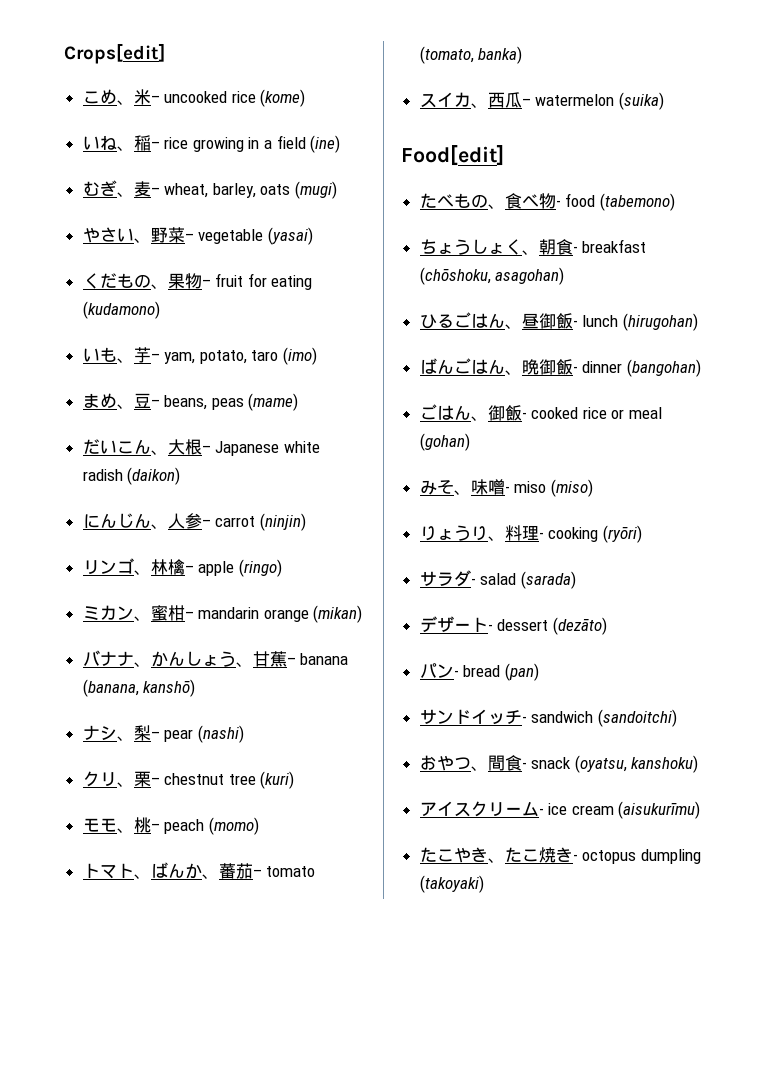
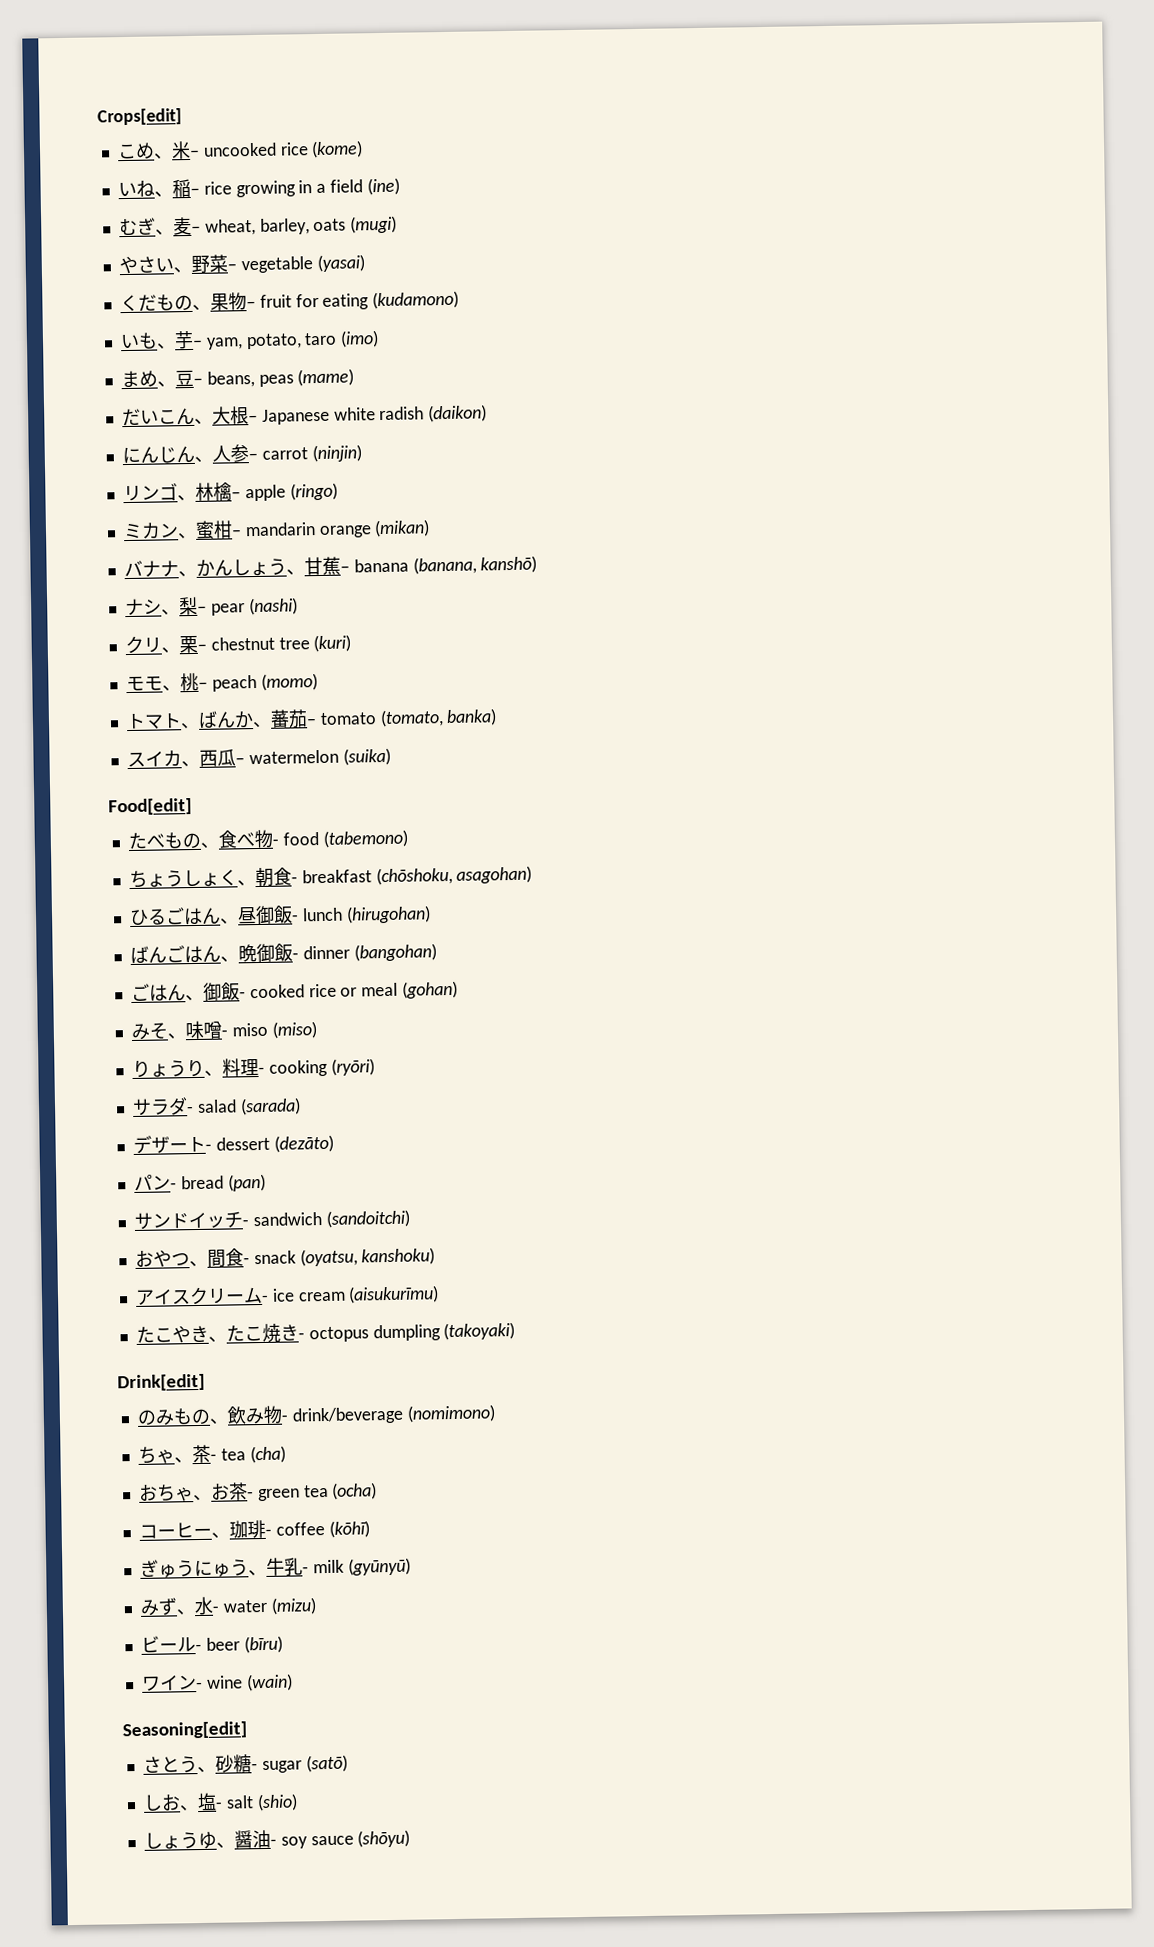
+ Drink[edit]
+ のみもの、飲み物- drink/beverage (nomimono)
+ ちゃ、茶- tea (cha)
+ おちゃ、お茶- green tea (ocha)
+ コーヒー、珈琲- coffee (kōhī)
+ ぎゅうにゅう、牛乳- milk (gyūnyū)
+ みず、水- water (mizu)
+ ビール- beer (bīru)
+ ワイン- wine (wain)
+ Seasoning[edit]
+ さとう、砂糖- sugar (satō)
+ しお、塩- salt (shio)
+ しょうゆ、醤油- soy sauce (shōyu)

